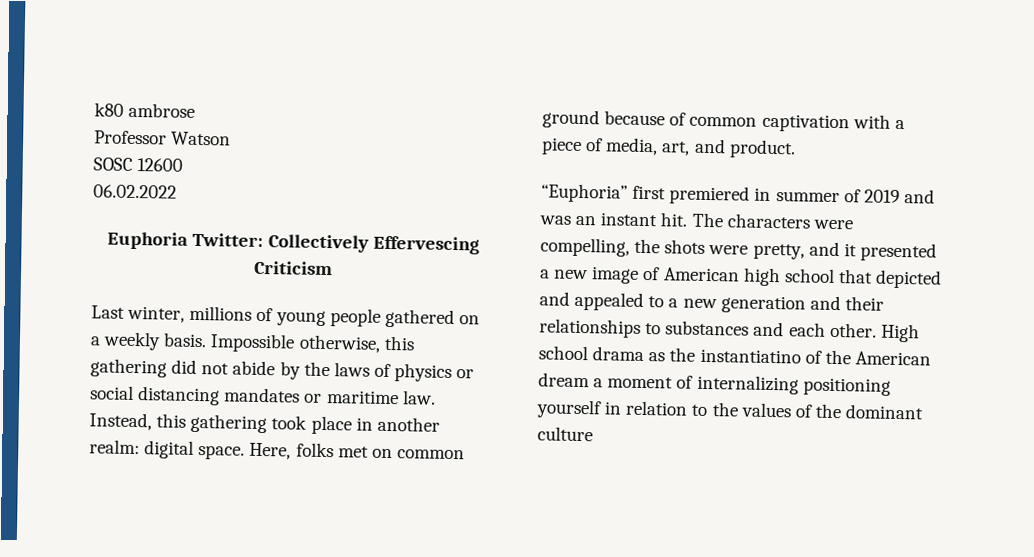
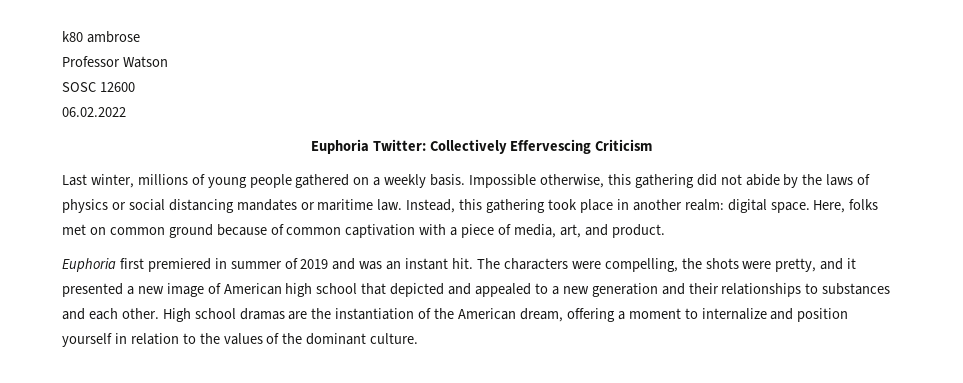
- “Euphoria” first premiered in summer of 2019 and was an instant hit.
+ Euphoria first premiered in summer of 2019 and was an instant hit.
- High school drama as the instantiatino of the American dream a moment of internalizing positioning yourself in relation to the values of the dominant culture
+ High school dramas are the instantiation of the American dream, offering a moment to internalize and position yourself in relation to the values of the dominant culture.

